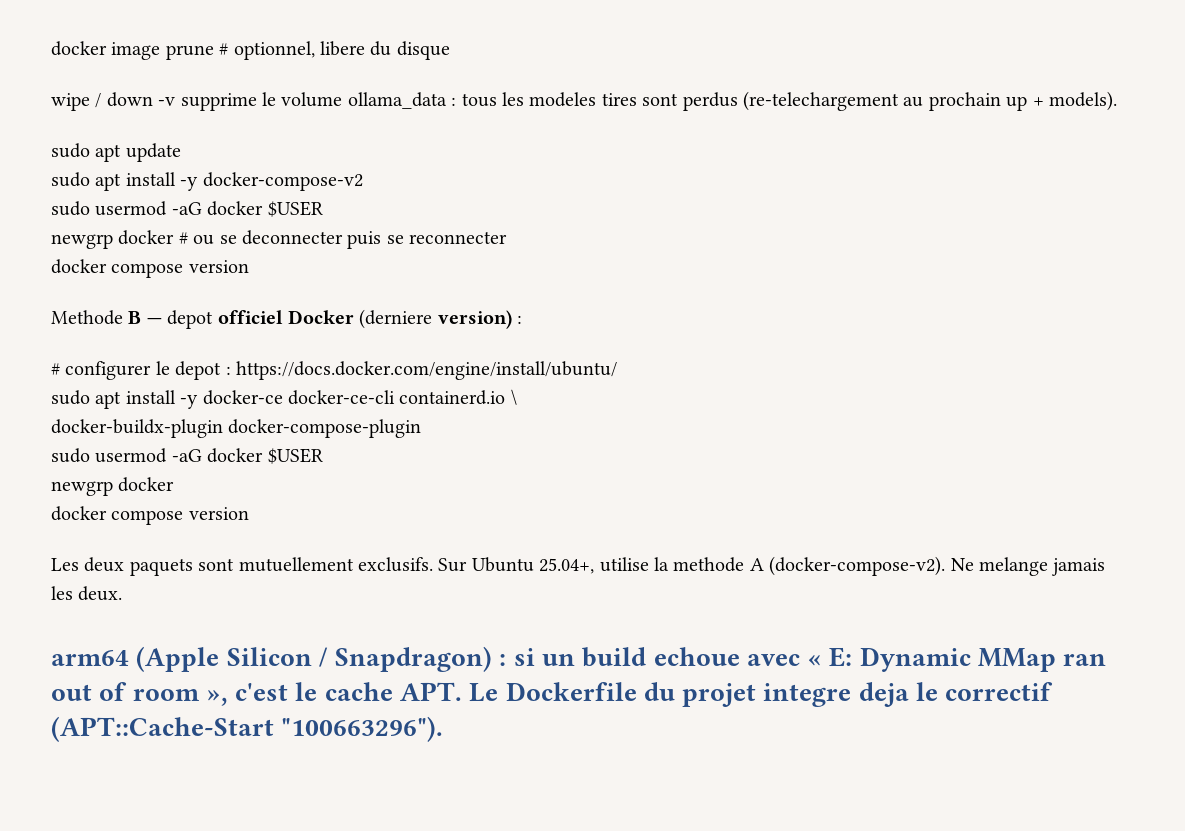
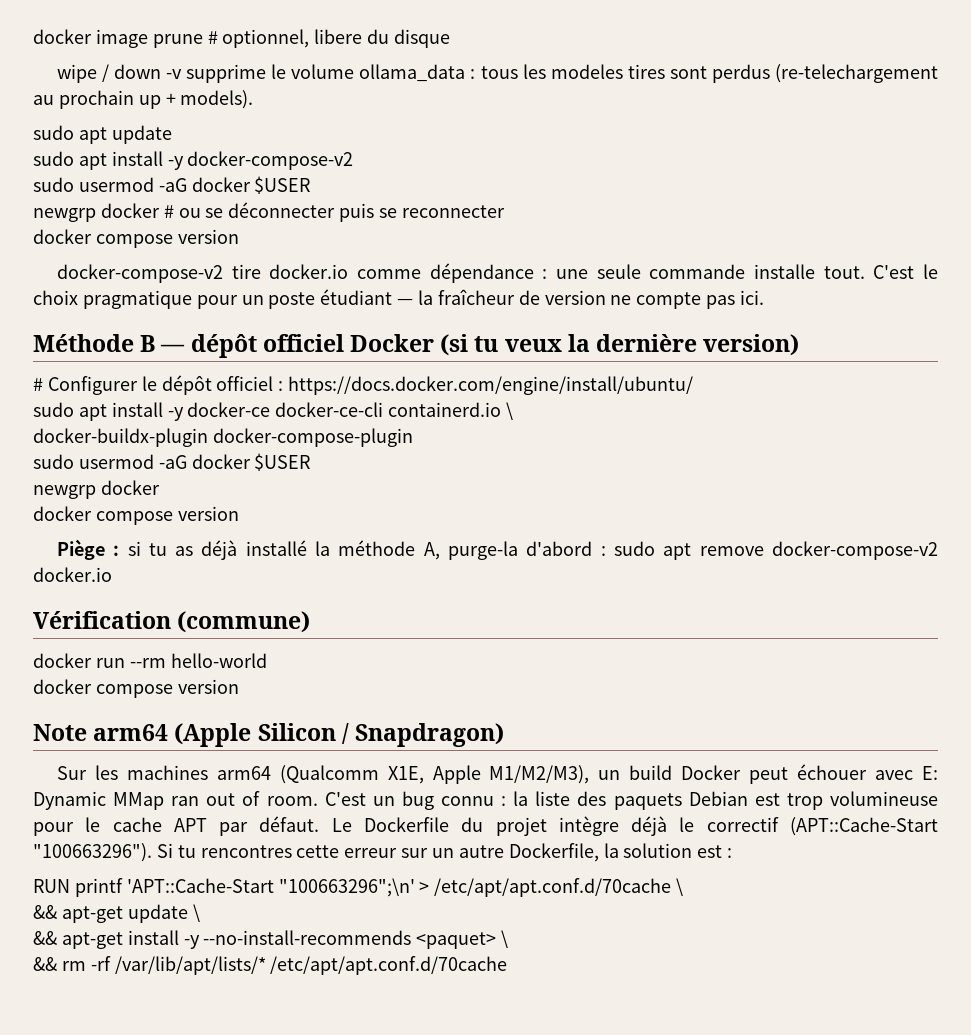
- newgrp docker # ou se deconnecter puis se reconnecter
+ newgrp docker # ou se déconnecter puis se reconnecter
- Methode B — depot officiel Docker (derniere version) :
- # configurer le depot : https://docs.docker.com/engine/install/ubuntu/
+ docker-compose-v2 tire docker.io comme dépendance : une seule commande installe tout. C'est le choix pragmatique pour un poste étudiant — la fraîcheur de version ne compte pas ici.
+ Méthode B — dépôt officiel Docker (si tu veux la dernière version)
+ # Configurer le dépôt officiel : https://docs.docker.com/engine/install/ubuntu/
- Les deux paquets sont mutuellement exclusifs. Sur Ubuntu 25.04+, utilise la methode A (docker-compose-v2). Ne melange jamais les deux.
- arm64 (Apple Silicon / Snapdragon) : si un build echoue avec « E: Dynamic MMap ran out of room », c'est le cache APT. Le Dockerfile du projet integre deja le correctif (APT::Cache-Start "100663296").
+ Piège : si tu as déjà installé la méthode A, purge-la d'abord : sudo apt remove docker-compose-v2 docker.io
+ Vérification (commune)
+ docker run --rm hello-world
+ docker compose version
+ Note arm64 (Apple Silicon / Snapdragon)
+ Sur les machines arm64 (Qualcomm X1E, Apple M1/M2/M3), un build Docker peut échouer avec E: Dynamic MMap ran out of room. C'est un bug connu : la liste des paquets Debian est trop volumineuse pour le cache APT par défaut. Le Dockerfile du projet intègre déjà le correctif (APT::Cache-Start "100663296").
+ Si tu rencontres cette erreur sur un autre Dockerfile, la solution est :
+ RUN printf 'APT::Cache-Start "100663296";\n' > /etc/apt/apt.conf.d/70cache \
+ && apt-get update \
+ && apt-get install -y --no-install-recommends <paquet> \
+ && rm -rf /var/lib/apt/lists/* /etc/apt/apt.conf.d/70cache

